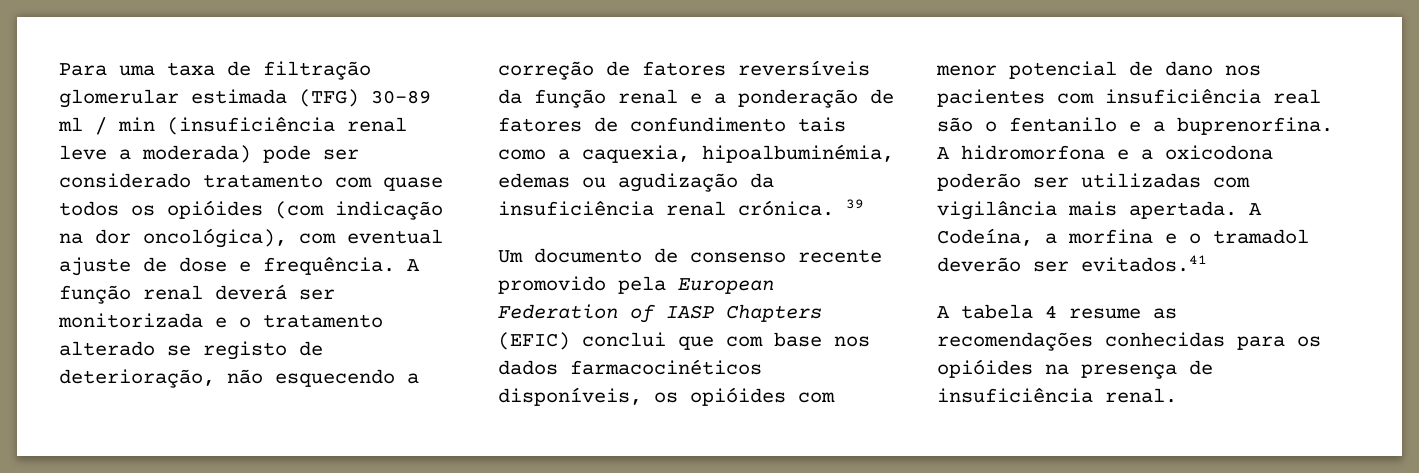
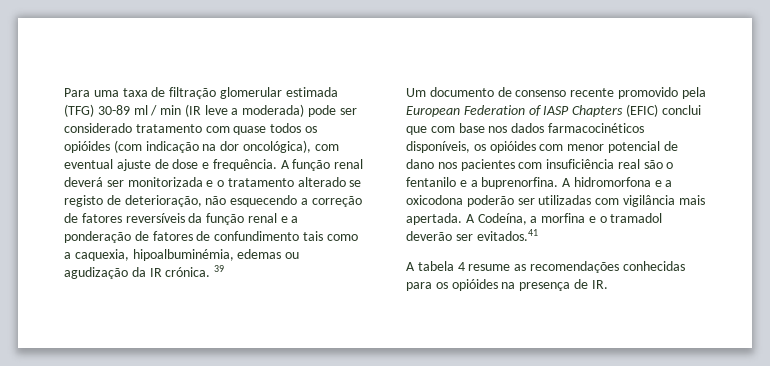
- Para uma taxa de filtração glomerular estimada (TFG) 30-89 ml / min (insuficiência renal leve a moderada) pode ser considerado tratamento com quase todos os opióides (com indicação na dor oncológica), com eventual ajuste de dose e frequência.
+ Para uma taxa de filtração glomerular estimada (TFG) 30-89 ml / min (IR leve a moderada) pode ser considerado tratamento com quase todos os opióides (com indicação na dor oncológica), com eventual ajuste de dose e frequência.
- A função renal deverá ser monitorizada e o tratamento alterado se registo de deterioração, não esquecendo a correção de fatores reversíveis da função renal e a ponderação de fatores de confundimento tais como a caquexia, hipoalbuminémia, edemas ou agudização da insuficiência renal crónica.
+ A função renal deverá ser monitorizada e o tratamento alterado se registo de deterioração, não esquecendo a correção de fatores reversíveis da função renal e a ponderação de fatores de confundimento tais como a caquexia, hipoalbuminémia, edemas ou agudização da IR crónica.
- A tabela 4 resume as recomendações conhecidas para os opióides na presença de insuficiência renal.
+ A tabela 4 resume as recomendações conhecidas para os opióides na presença de IR.

